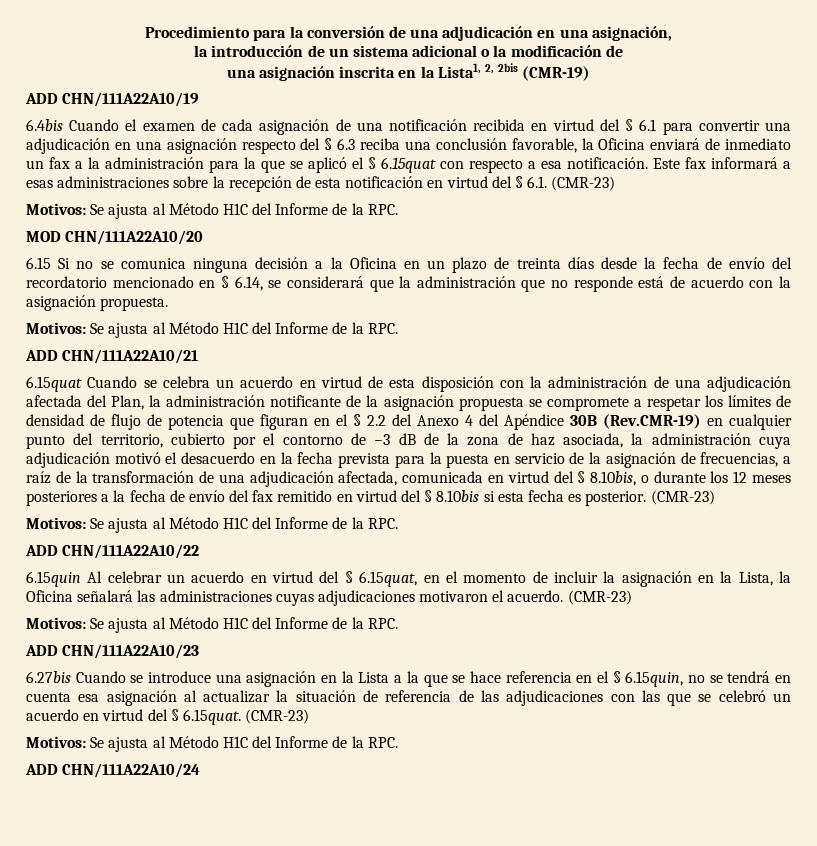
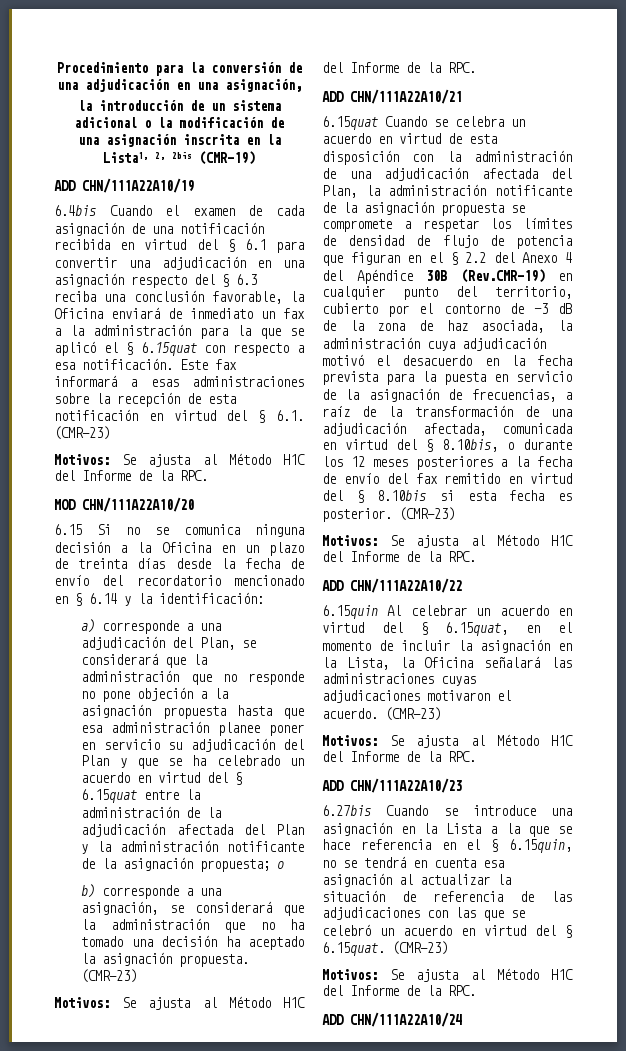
- 6.15 Si no se comunica ninguna decisión a la Oficina en un plazo de treinta días desde la fecha de envío del recordatorio mencionado en § 6.14, se considerará que la administración que no responde está de acuerdo con la asignación propuesta.
+ 6.15 Si no se comunica ninguna decisión a la Oficina en un plazo de treinta días desde la fecha de envío del recordatorio mencionado en § 6.14 y la identificación:
+ a) corresponde a una adjudicación del Plan, se considerará que la administración que no responde no pone objeción a la asignación propuesta hasta que esa administración planee poner en servicio su adjudicación del Plan y que se ha celebrado un acuerdo en virtud del § 6.15quat entre la administración de la adjudicación afectada del Plan y la administración notificante de la asignación propuesta; o
+ b) corresponde a una asignación, se considerará que la administración que no ha tomado una decisión ha aceptado la asignación propuesta. (CMR-23)

